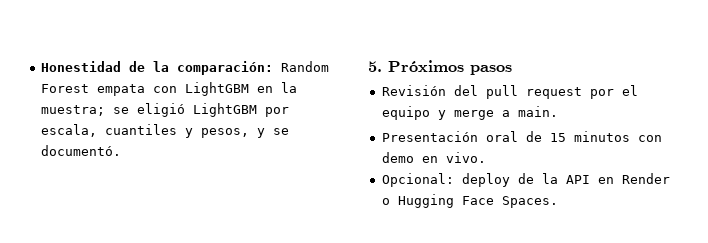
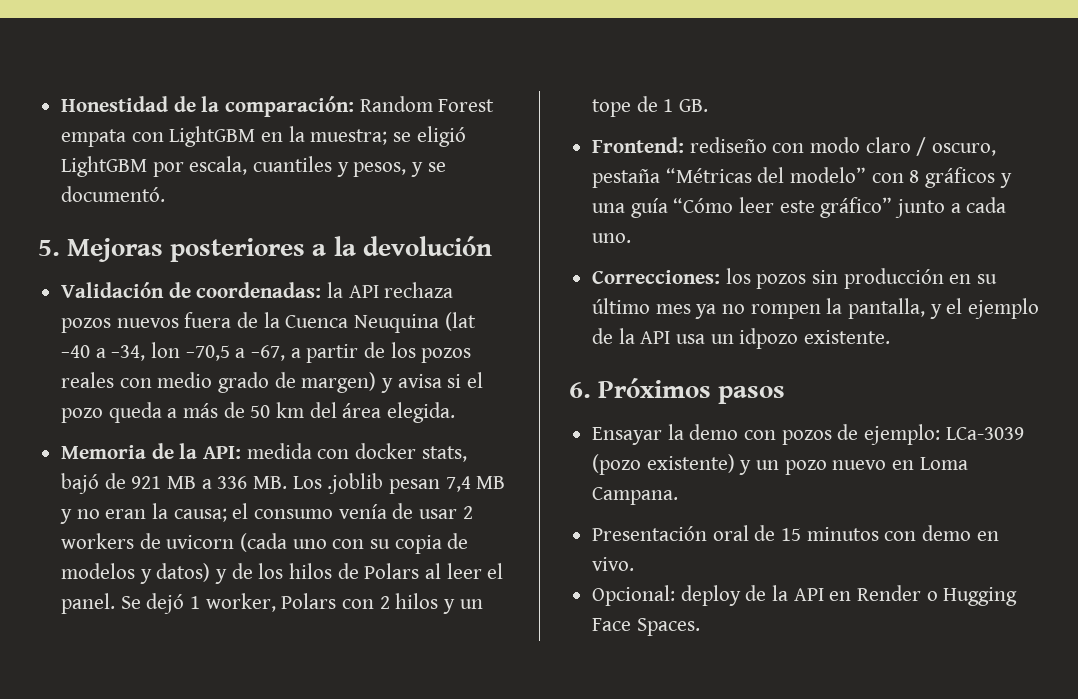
- 5. Próximos pasos
- Revisión del pull request por el equipo y merge a main.
+ 5. Mejoras posteriores a la devolución
+ Validación de coordenadas: la API rechaza pozos nuevos fuera de la Cuenca Neuquina (lat −40 a −34, lon −70,5 a −67, a partir de los pozos reales con medio grado de margen) y avisa si el pozo queda a más de 50 km del área elegida.
+ Memoria de la API: medida con docker stats, bajó de 921 MB a 336 MB. Los .joblib pesan 7,4 MB y no eran la causa; el consumo venía de usar 2 workers de uvicorn (cada uno con su copia de modelos y datos) y de los hilos de Polars al leer el panel. Se dejó 1 worker, Polars con 2 hilos y un tope de 1 GB.
+ Frontend: rediseño con modo claro / oscuro, pestaña “Métricas del modelo” con 8 gráficos y una guía “Cómo leer este gráfico” junto a cada uno.
+ Correcciones: los pozos sin producción en su último mes ya no rompen la pantalla, y el ejemplo de la API usa un idpozo existente.
+ 6. Próximos pasos
+ Ensayar la demo con pozos de ejemplo: LCa-3039 (pozo existente) y un pozo nuevo en Loma Campana.

